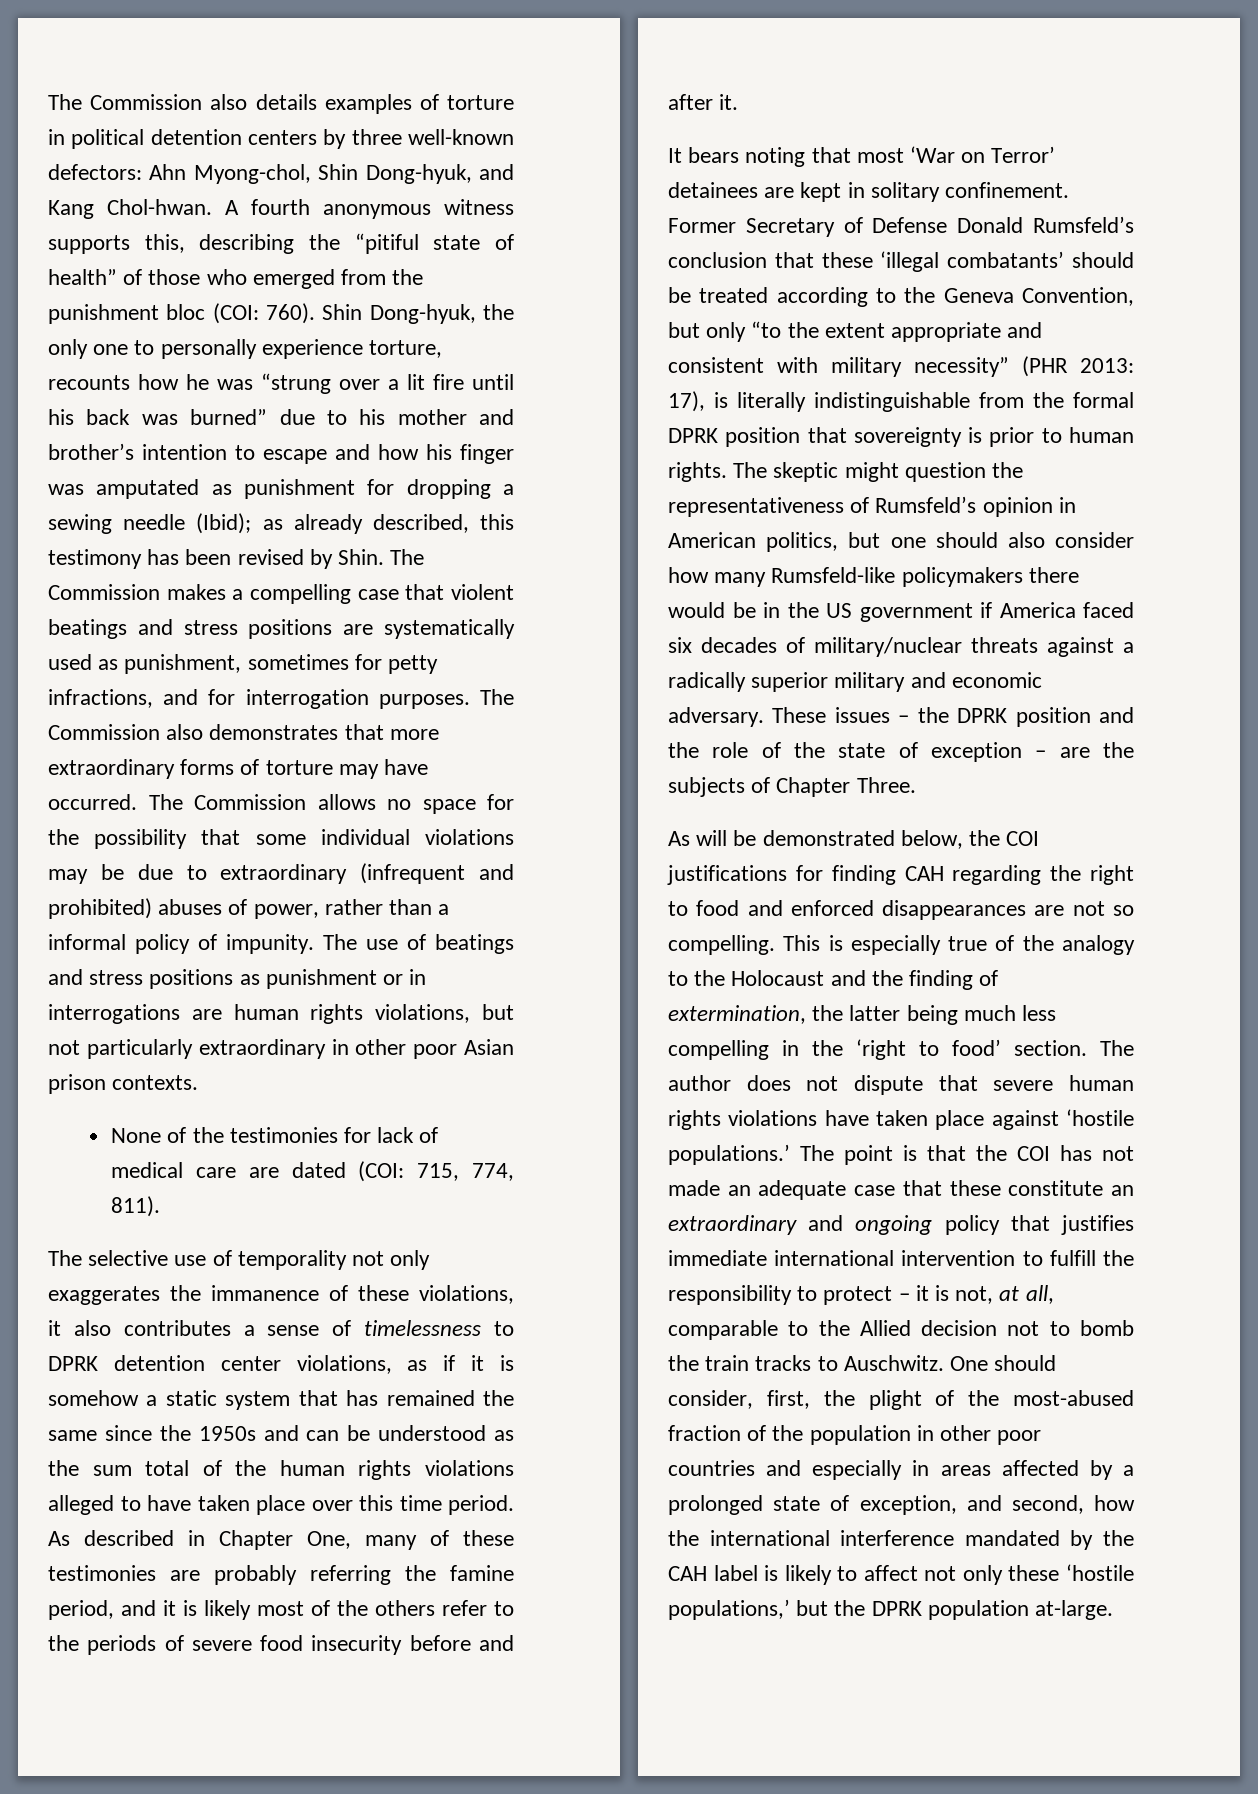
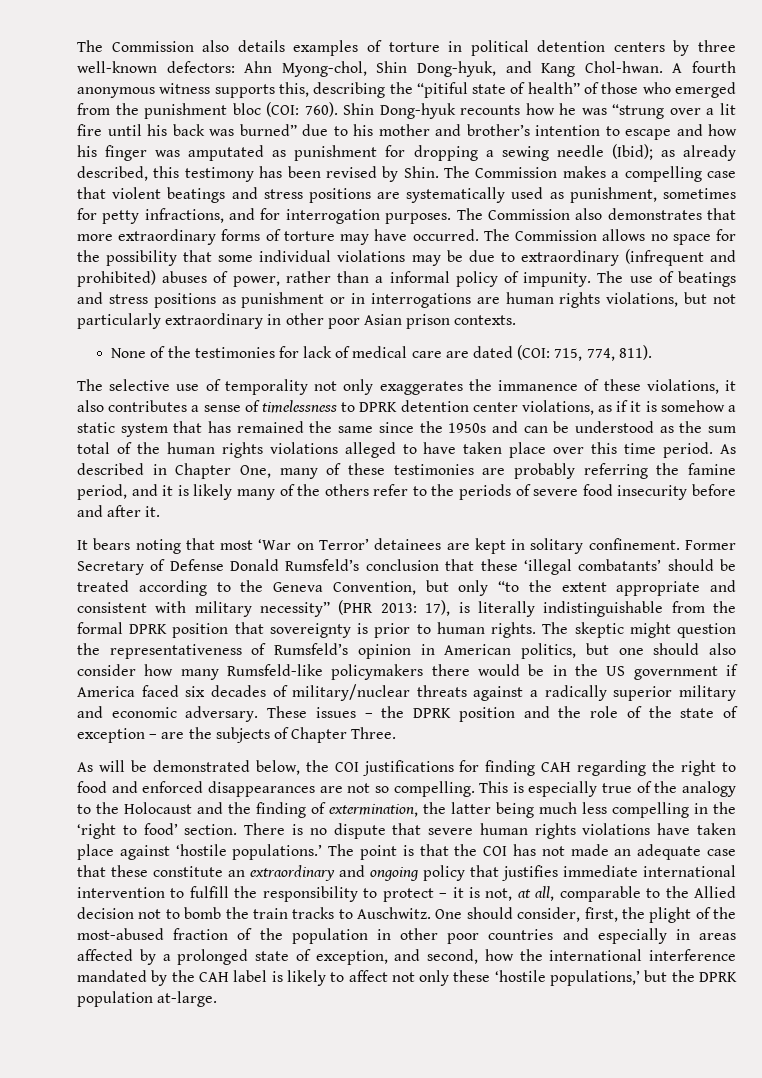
- Shin Dong-hyuk, the only one to personally experience torture, recounts how he was “strung over a lit fire until his back was burned” due to his mother and brother’s intention to escape and how his finger was amputated as punishment for dropping a sewing needle (Ibid); as already described, this testimony has been revised by Shin.
+ Shin Dong-hyuk recounts how he was “strung over a lit fire until his back was burned” due to his mother and brother’s intention to escape and how his finger was amputated as punishment for dropping a sewing needle (Ibid); as already described, this testimony has been revised by Shin.
- As described in Chapter One, many of these testimonies are probably referring the famine period, and it is likely most of the others refer to the periods of severe food insecurity before and after it.
+ As described in Chapter One, many of these testimonies are probably referring the famine period, and it is likely many of the others refer to the periods of severe food insecurity before and after it.
- The author does not dispute that severe human rights violations have taken place against ‘hostile populations.’
+ There is no dispute that severe human rights violations have taken place against ‘hostile populations.’

